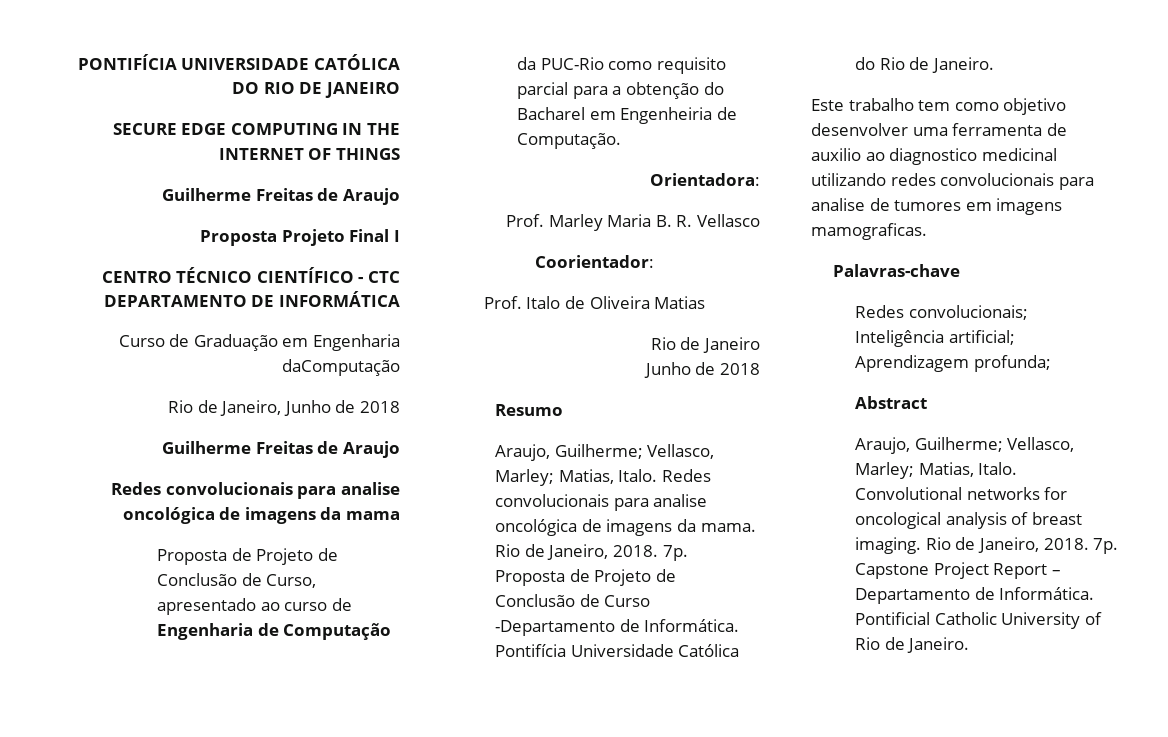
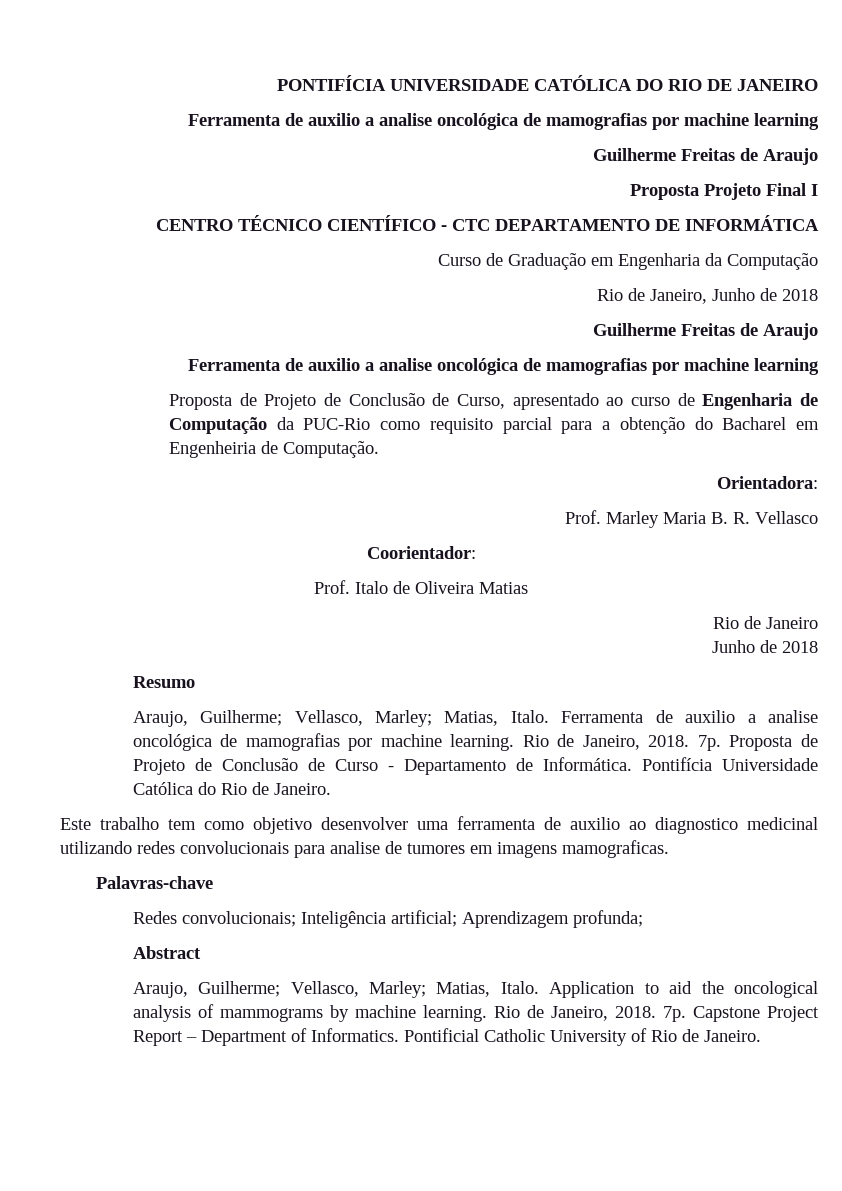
  PONTIFÍCIA UNIVERSIDADE CATÓLICA DO RIO DE JANEIRO
- SECURE EDGE COMPUTING IN THE INTERNET OF THINGS
+ Ferramenta de auxilio a analise oncológica de mamografias por machine learning
- Curso de Graduação em Engenharia daComputação
+ Curso de Graduação em Engenharia da Computação
  Rio de Janeiro, Junho de 2018
  Guilherme Freitas de Araujo
- Redes convolucionais para analise oncológica de imagens da mama
+ Ferramenta de auxilio a analise oncológica de mamografias por machine learning
- Redes convolucionais para analise oncológica de imagens da mama.
+ Ferramenta de auxilio a analise oncológica de mamografias por machine learning.
- Proposta de Projeto de Conclusão de Curso -Departamento de Informática.
+ Proposta de Projeto de Conclusão de Curso - Departamento de Informática.
- Convolutional networks for oncological analysis of breast imaging.
+ Application to aid the oncological analysis of mammograms by machine learning.
- Capstone Project Report – Departamento de Informática.
+ Capstone Project Report – Department of Informatics.

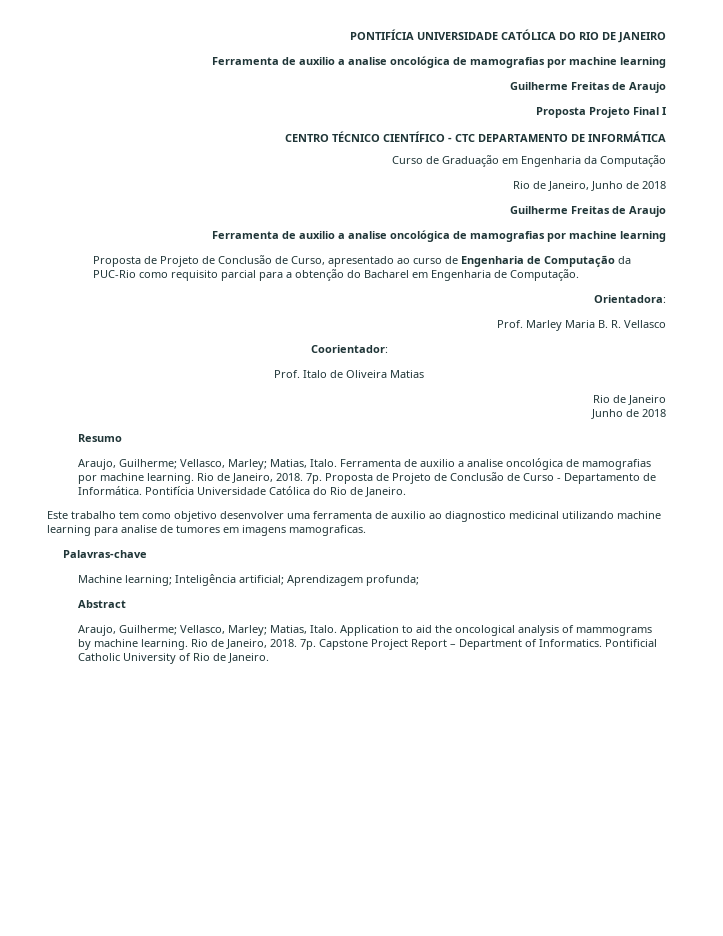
- Proposta de Projeto de Conclusão de Curso, apresentado ao curso de Engenharia de Computação da PUC-Rio como requisito parcial para a obtenção do Bacharel em Engenheiria de Computação.
+ Proposta de Projeto de Conclusão de Curso, apresentado ao curso de Engenharia de Computação da PUC-Rio como requisito parcial para a obtenção do Bacharel em Engenharia de Computação.
- Este trabalho tem como objetivo desenvolver uma ferramenta de auxilio ao diagnostico medicinal utilizando redes convolucionais para analise de tumores em imagens mamograficas.
+ Este trabalho tem como objetivo desenvolver uma ferramenta de auxilio ao diagnostico medicinal utilizando machine learning para analise de tumores em imagens mamograficas.
- Redes convolucionais; Inteligência artificial; Aprendizagem profunda;
+ Machine learning; Inteligência artificial; Aprendizagem profunda;

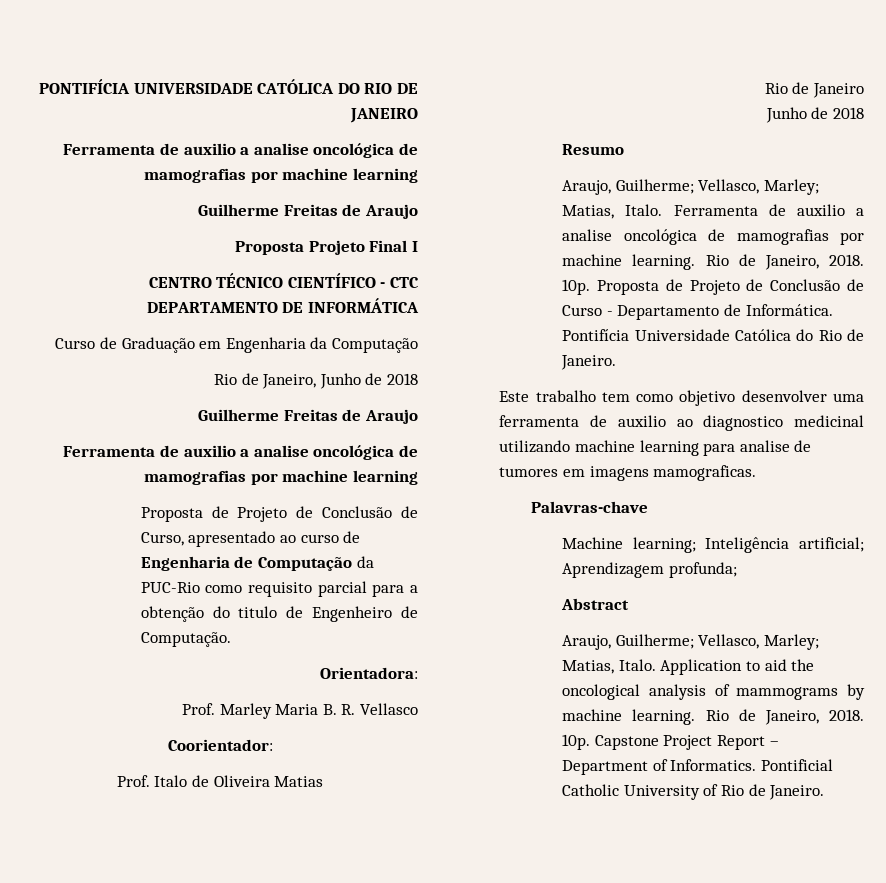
- Proposta de Projeto de Conclusão de Curso, apresentado ao curso de Engenharia de Computação da PUC-Rio como requisito parcial para a obtenção do Bacharel em Engenharia de Computação.
+ Proposta de Projeto de Conclusão de Curso, apresentado ao curso de Engenharia de Computação da PUC-Rio como requisito parcial para a obtenção do titulo de Engenheiro de Computação.
- Ferramenta de auxilio a analise oncológica de mamografias por machine learning. Rio de Janeiro, 2018. 7p.
+ Ferramenta de auxilio a analise oncológica de mamografias por machine learning. Rio de Janeiro, 2018. 10p.
- Application to aid the oncological analysis of mammograms by machine learning. Rio de Janeiro, 2018. 7p.
+ Application to aid the oncological analysis of mammograms by machine learning. Rio de Janeiro, 2018. 10p.

